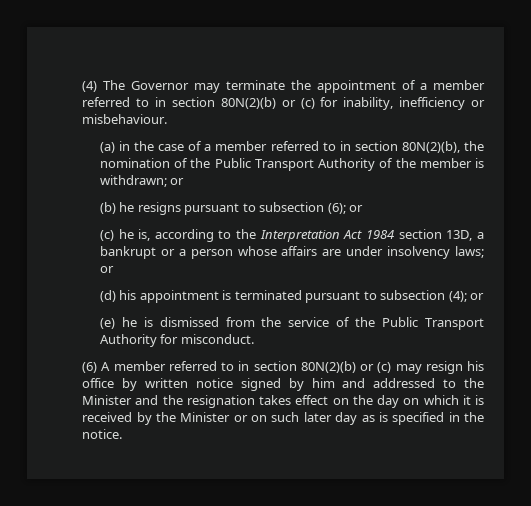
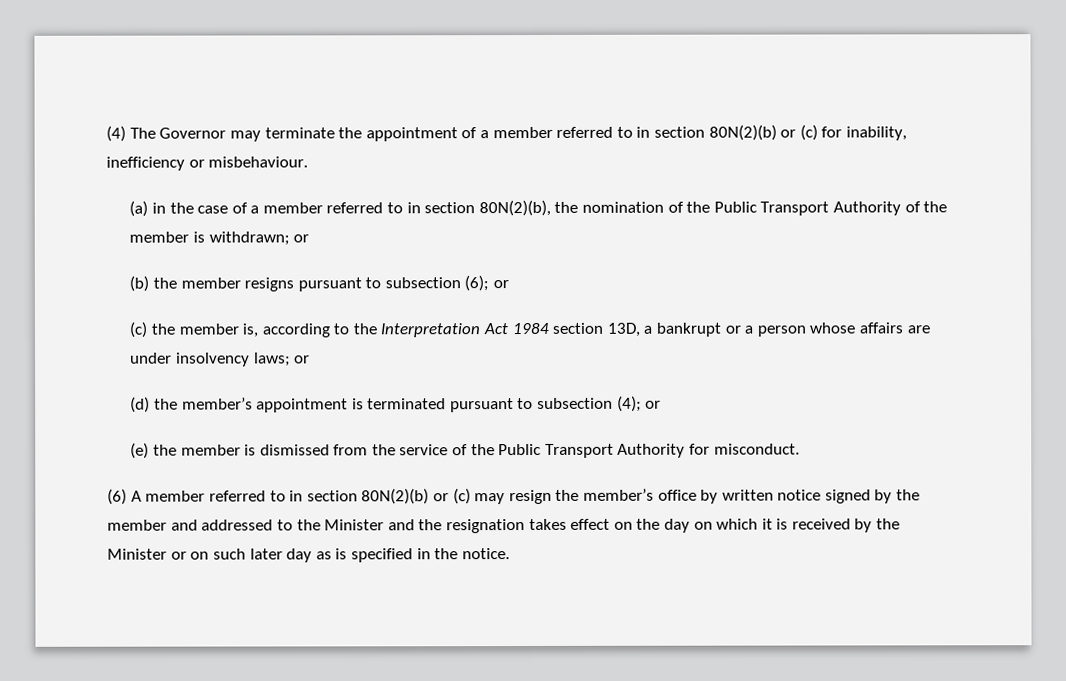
- (b) he resigns pursuant to subsection (6); or
+ (b) the member resigns pursuant to subsection (6); or
- (c) he is, according to the Interpretation Act 1984 section 13D, a bankrupt or a person whose affairs are under insolvency laws; or
+ (c) the member is, according to the Interpretation Act 1984 section 13D, a bankrupt or a person whose affairs are under insolvency laws; or
- (d) his appointment is terminated pursuant to subsection (4); or
+ (d) the member’s appointment is terminated pursuant to subsection (4); or
- (e) he is dismissed from the service of the Public Transport Authority for misconduct.
+ (e) the member is dismissed from the service of the Public Transport Authority for misconduct.
- (6) A member referred to in section 80N(2)(b) or (c) may resign his office by written notice signed by him and addressed to the Minister and the resignation takes effect on the day on which it is received by the Minister or on such later day as is specified in the notice.
+ (6) A member referred to in section 80N(2)(b) or (c) may resign the member’s office by written notice signed by the member and addressed to the Minister and the resignation takes effect on the day on which it is received by the Minister or on such later day as is specified in the notice.

